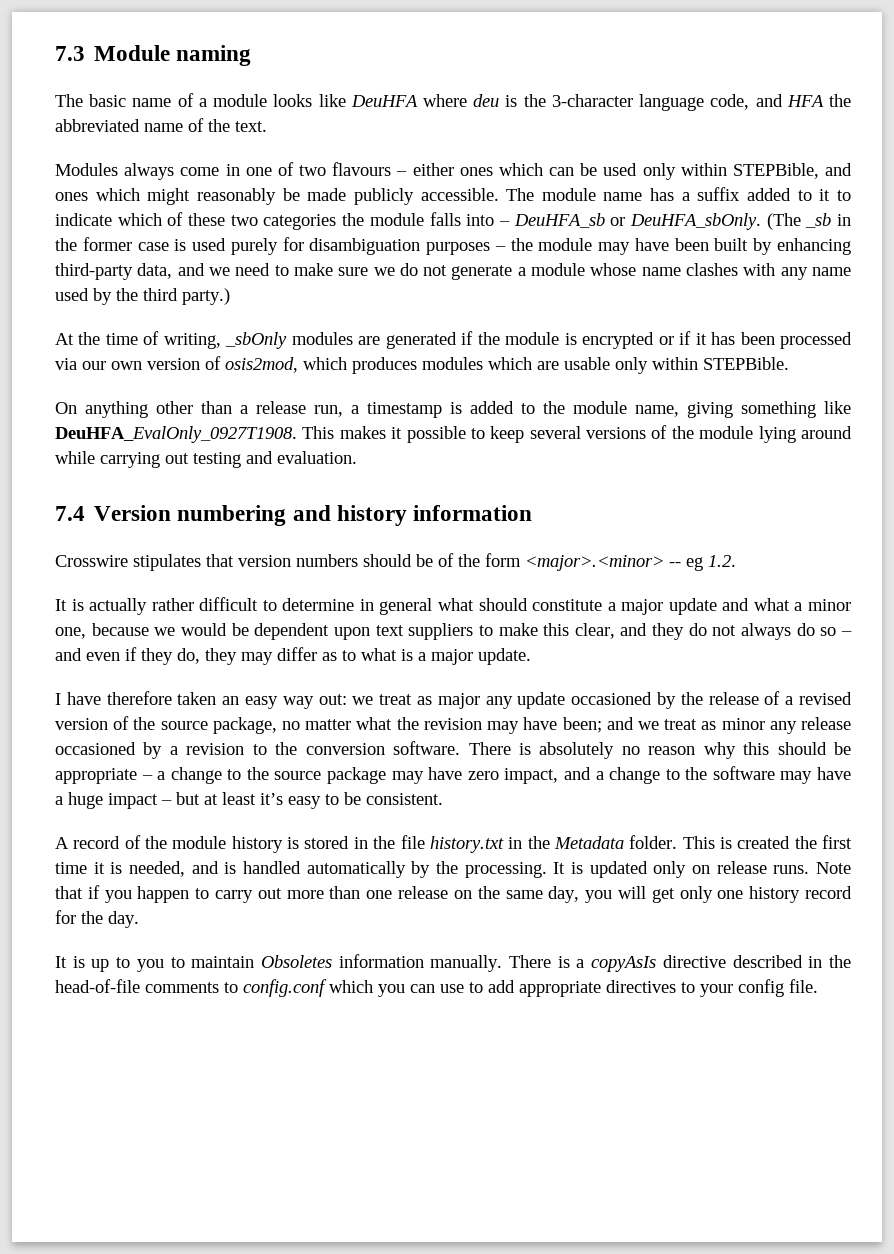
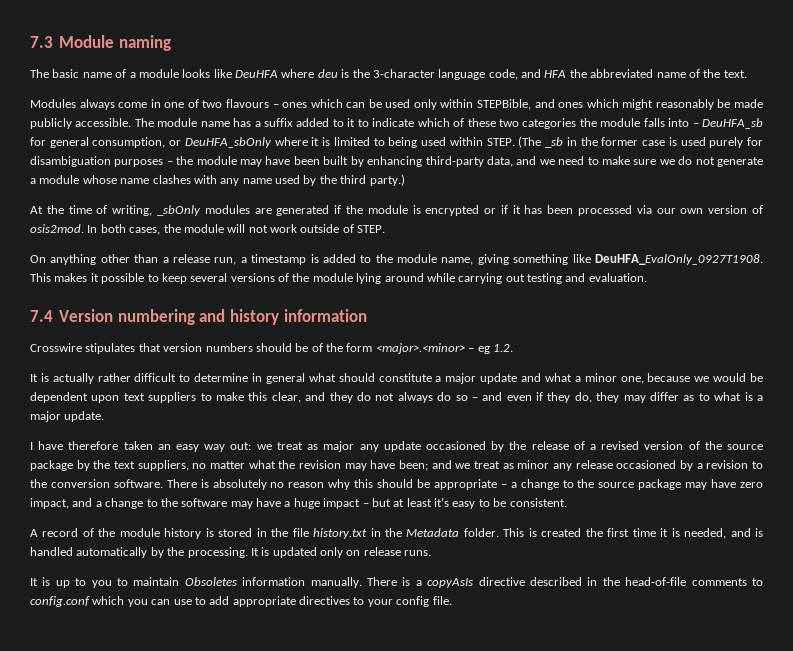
- Modules always come in one of two flavours – either ones which can be used only within STEPBible, and ones which might reasonably be made publicly accessible.
+ Modules always come in one of two flavours – ones which can be used only within STEPBible, and ones which might reasonably be made publicly accessible.
- The module name has a suffix added to it to indicate which of these two categories the module falls into – DeuHFA_sb or DeuHFA_sbOnly.
+ The module name has a suffix added to it to indicate which of these two categories the module falls into – DeuHFA_sb for general consumption, or DeuHFA_sbOnly where it is limited to being used within STEP.
- At the time of writing, _sbOnly modules are generated if the module is encrypted or if it has been processed via our own version of osis2mod, which produces modules which are usable only within STEPBible.
+ At the time of writing, _sbOnly modules are generated if the module is encrypted or if it has been processed via our own version of osis2mod. In both cases, the module will not work outside of STEP.
- Crosswire stipulates that version numbers should be of the form <major>.<minor> -- eg 1.2.
+ Crosswire stipulates that version numbers should be of the form <major>.<minor> – eg 1.2.
- I have therefore taken an easy way out: we treat as major any update occasioned by the release of a revised version of the source package, no matter what the revision may have been; and we treat as minor any release occasioned by a revision to the conversion software.
+ I have therefore taken an easy way out: we treat as major any update occasioned by the release of a revised version of the source package by the text suppliers, no matter what the revision may have been; and we treat as minor any release occasioned by a revision to the conversion software.
- Note that if you happen to carry out more than one release on the same day, you will get only one history record for the day.

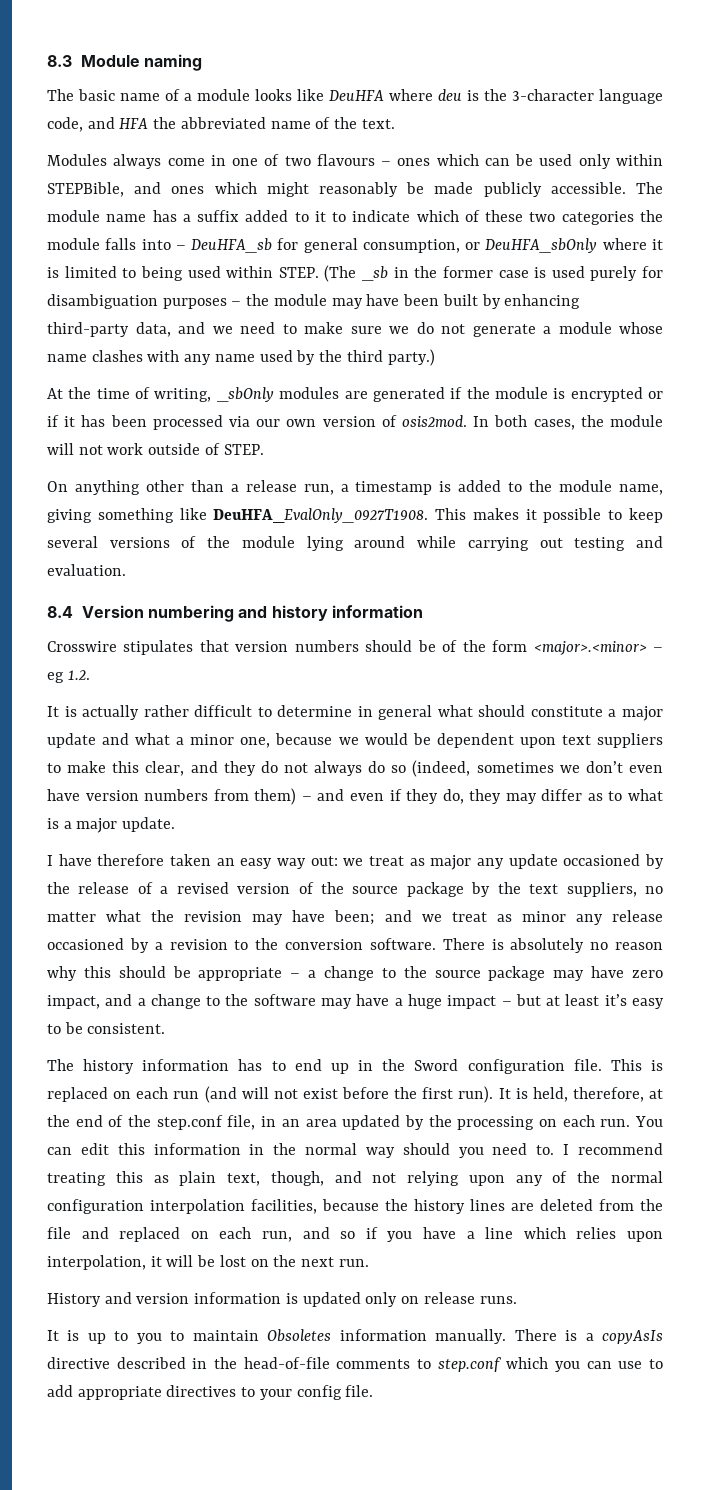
- 7.3 Module naming
+ 8.3 Module naming
- 7.4 Version numbering and history information
+ 8.4 Version numbering and history information
- It is actually rather difficult to determine in general what should constitute a major update and what a minor one, because we would be dependent upon text suppliers to make this clear, and they do not always do so – and even if they do, they may differ as to what is a major update.
+ It is actually rather difficult to determine in general what should constitute a major update and what a minor one, because we would be dependent upon text suppliers to make this clear, and they do not always do so (indeed, sometimes we don’t even have version numbers from them) – and even if they do, they may differ as to what is a major update.
- A record of the module history is stored in the file history.txt in the Metadata folder. This is created the first time it is needed, and is handled automatically by the processing. It is updated only on release runs.
+ The history information has to end up in the Sword configuration file. This is replaced on each run (and will not exist before the first run). It is held, therefore, at the end of the step.conf file, in an area updated by the processing on each run. You can edit this information in the normal way should you need to. I recommend treating this as plain text, though, and not relying upon any of the normal configuration interpolation facilities, because the history lines are deleted from the file and replaced on each run, and so if you have a line which relies upon interpolation, it will be lost on the next run.
+ History and version information is updated only on release runs.
- There is a copyAsIs directive described in the head-of-file comments to config.conf which you can use to add appropriate directives to your config file.
+ There is a copyAsIs directive described in the head-of-file comments to step.conf which you can use to add appropriate directives to your config file.

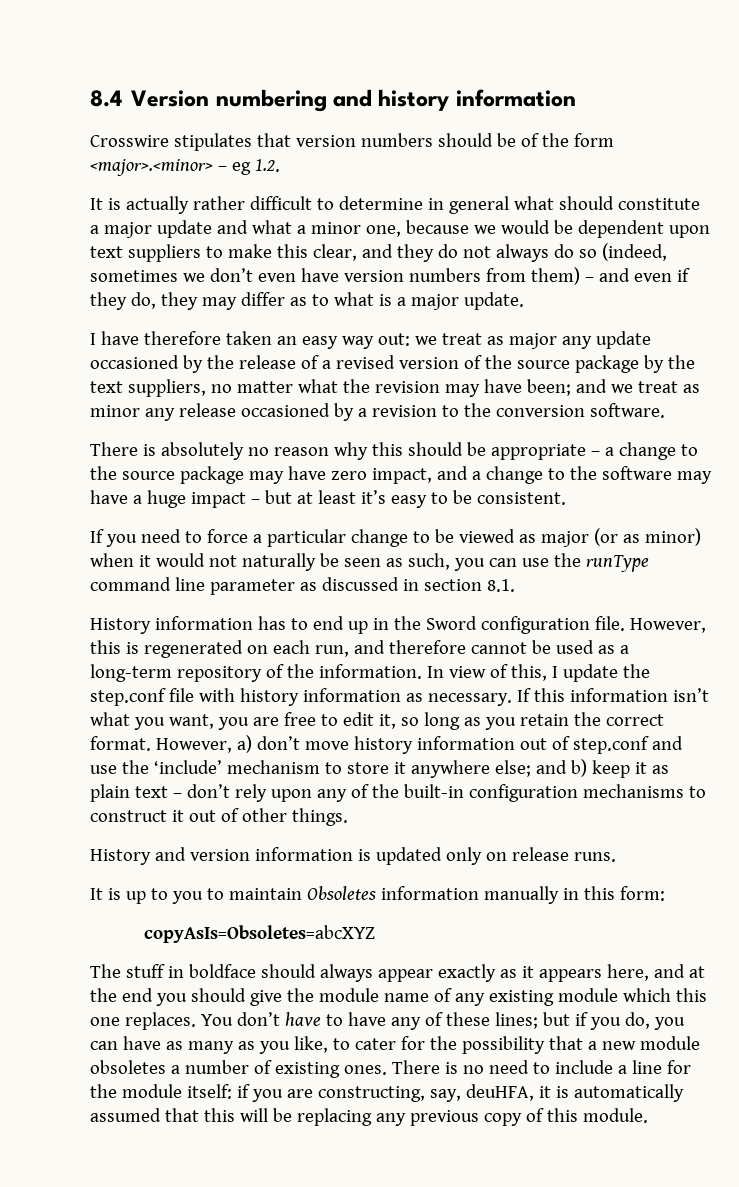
- 8.3 Module naming
- The basic name of a module looks like DeuHFA where deu is the 3-character language code, and HFA the abbreviated name of the text.
- Modules always come in one of two flavours – ones which can be used only within STEPBible, and ones which might reasonably be made publicly accessible. The module name has a suffix added to it to indicate which of these two categories the module falls into – DeuHFA_sb for general consumption, or DeuHFA_sbOnly where it is limited to being used within STEP. (The _sb in the former case is used purely for disambiguation purposes – the module may have been built by enhancing third-party data, and we need to make sure we do not generate a module whose name clashes with any name used by the third party.)
- At the time of writing, _sbOnly modules are generated if the module is encrypted or if it has been processed via our own version of osis2mod. In both cases, the module will not work outside of STEP.
- On anything other than a release run, a timestamp is added to the module name, giving something like DeuHFA_EvalOnly_0927T1908. This makes it possible to keep several versions of the module lying around while carrying out testing and evaluation.
- and we treat as minor any release occasioned by a revision to the conversion software. There is absolutely no reason why this should be appropriate – a change to the source package may have zero impact, and a change to the software may have a huge impact – but at least it’s easy to be consistent.
+ and we treat as minor any release occasioned by a revision to the conversion software.
+ There is absolutely no reason why this should be appropriate – a change to the source package may have zero impact, and a change to the software may have a huge impact – but at least it’s easy to be consistent.
- The history information has to end up in the Sword configuration file.
+ If you need to force a particular change to be viewed as major (or as minor) when it would not naturally be seen as such, you can use the runType command line parameter as discussed in section 8.1.
+ History information has to end up in the Sword configuration file.
- This is replaced on each run (and will not exist before the first run). It is held, therefore, at the end of the step.conf file, in an area updated by the processing on each run. You can edit this information in the normal way should you need to. I recommend treating this as plain text, though, and not relying upon any of the normal configuration interpolation facilities, because the history lines are deleted from the file and replaced on each run, and so if you have a line which relies upon interpolation, it will be lost on the next run.
+ However, this is regenerated on each run, and therefore cannot be used as a long-term repository of the information. In view of this, I update the step.conf file with history information as necessary. If this information isn’t what you want, you are free to edit it, so long as you retain the correct format. However, a) don’t move history information out of step.conf and use the ‘include’ mechanism to store it anywhere else; and b) keep it as plain text – don’t rely upon any of the built-in configuration mechanisms to construct it out of other things.
- It is up to you to maintain Obsoletes information manually. There is a copyAsIs directive described in the head-of-file comments to step.conf which you can use to add appropriate directives to your config file.
+ It is up to you to maintain Obsoletes information manually in this form:
+ copyAsIs=Obsoletes=abcXYZ
+ The stuff in boldface should always appear exactly as it appears here, and at the end you should give the module name of any existing module which this one replaces. You don’t have to have any of these lines; but if you do, you can have as many as you like, to cater for the possibility that a new module obsoletes a number of existing ones. There is no need to include a line for the module itself: if you are constructing, say, deuHFA, it is automatically assumed that this will be replacing any previous copy of this module.

